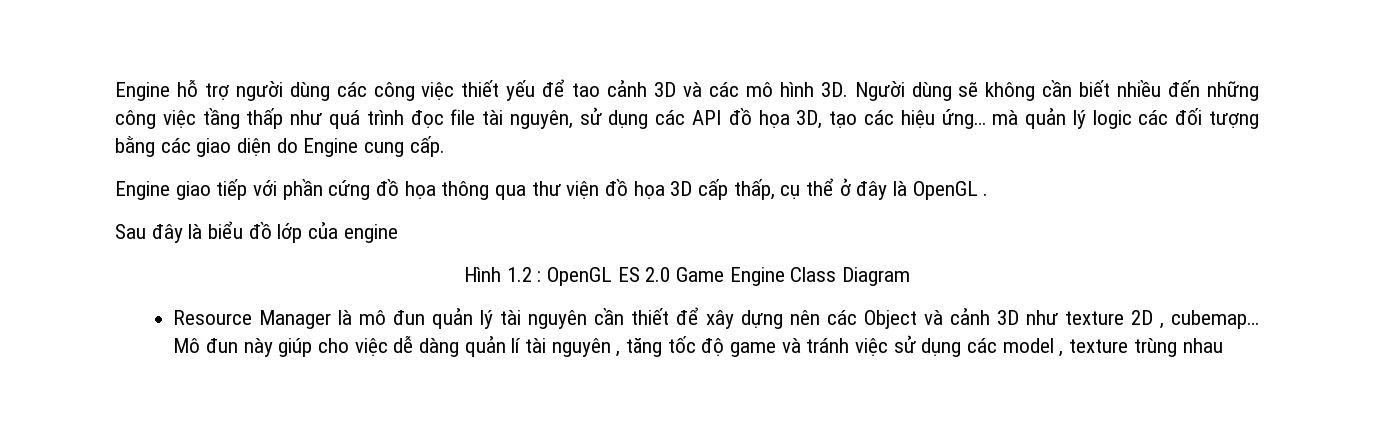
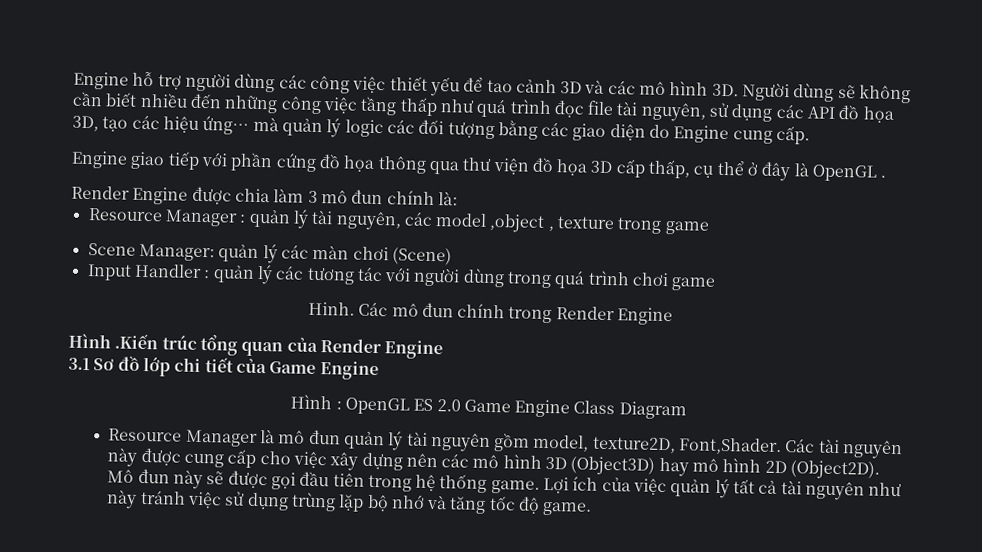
- Sau đây là biểu đồ lớp của engine
- Hình 1.2 : OpenGL ES 2.0 Game Engine Class Diagram
+ Render Engine được chia làm 3 mô đun chính là:
+ Resource Manager : quản lý tài nguyên, các model ,object , texture trong game
+ Scene Manager: quản lý các màn chơi (Scene)
+ Input Handler : quản lý các tương tác với người dùng trong quá trình chơi game
+ Hinh. Các mô đun chính trong Render Engine
+ Hình .Kiến trúc tổng quan của Render Engine
+ 3.1 Sơ đồ lớp chi tiết của Game Engine
+ Hình : OpenGL ES 2.0 Game Engine Class Diagram
- Resource Manager là mô đun quản lý tài nguyên cần thiết để xây dựng nên các Object và cảnh 3D như texture 2D , cubemap… Mô đun này giúp cho việc dễ dàng quản lí tài nguyên , tăng tốc độ game và tránh việc sử dụng các model , texture trùng nhau
+ Resource Manager là mô đun quản lý tài nguyên gồm model, texture2D, Font,Shader. Các tài nguyên này được cung cấp cho việc xây dựng nên các mô hình 3D (Object3D) hay mô hình 2D (Object2D). Mô đun này sẽ được gọi đầu tiên trong hệ thống game. Lợi ích của việc quản lý tất cả tài nguyên như này tránh việc sử dụng trùng lặp bộ nhớ và tăng tốc độ game.

